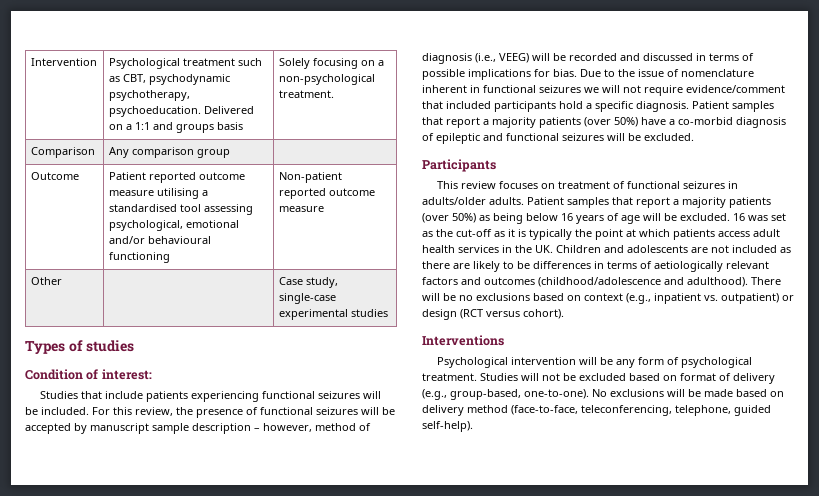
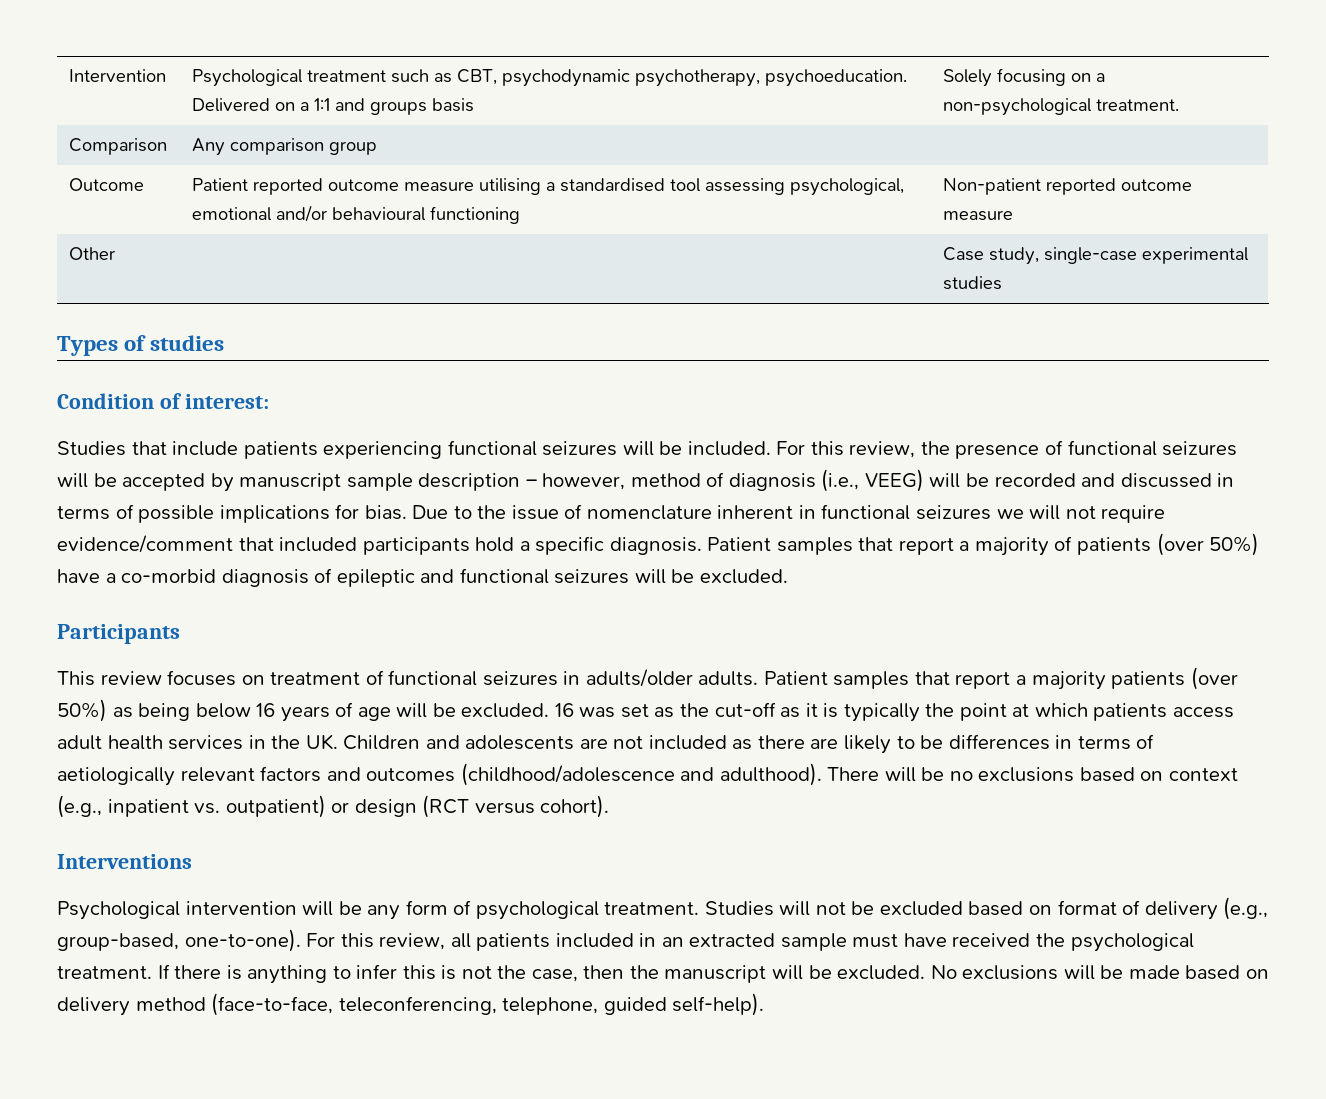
- Patient samples that report a majority patients (over 50%) have a co-morbid diagnosis of epileptic and functional seizures will be excluded.
+ Patient samples that report a majority of patients (over 50%) have a co-morbid diagnosis of epileptic and functional seizures will be excluded.
+ For this review, all patients included in an extracted sample must have received the psychological treatment. If there is anything to infer this is not the case, then the manuscript will be excluded.

